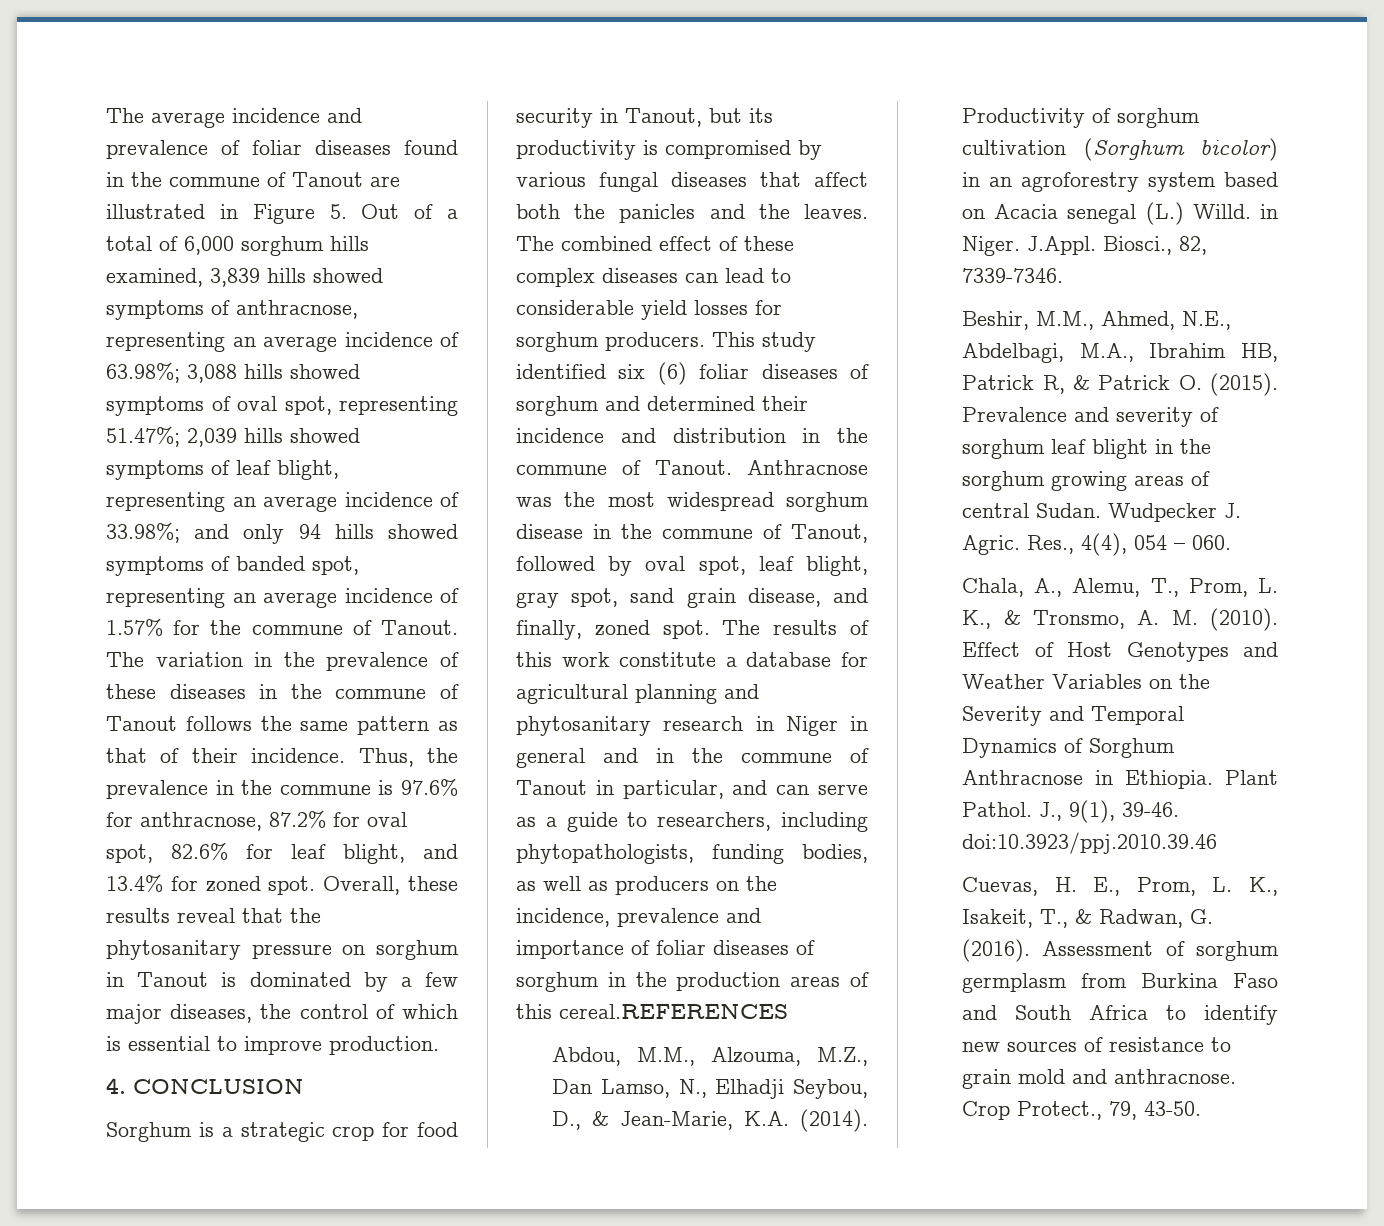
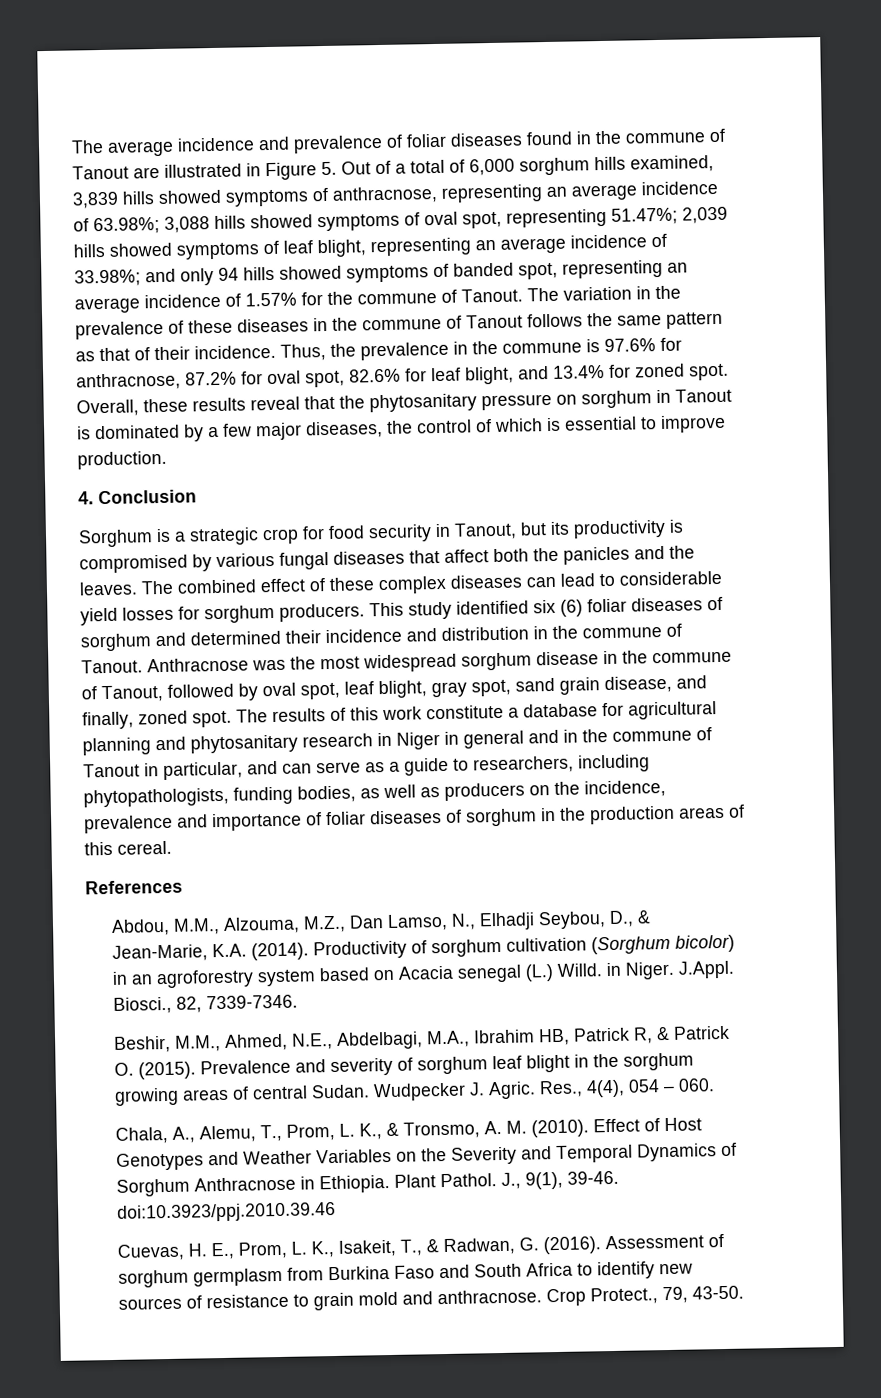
- 4. CONCLUSION
+ 4. Conclusion
- The results of this work constitute a database for agricultural planning and phytosanitary research in Niger in general and in the commune of Tanout in particular, and can serve as a guide to researchers, including phytopathologists, funding bodies, as well as producers on the incidence, prevalence and importance of foliar diseases of sorghum in the production areas of this cereal.REFERENCES
+ The results of this work constitute a database for agricultural planning and phytosanitary research in Niger in general and in the commune of Tanout in particular, and can serve as a guide to researchers, including phytopathologists, funding bodies, as well as producers on the incidence, prevalence and importance of foliar diseases of sorghum in the production areas of this cereal.
+ References

